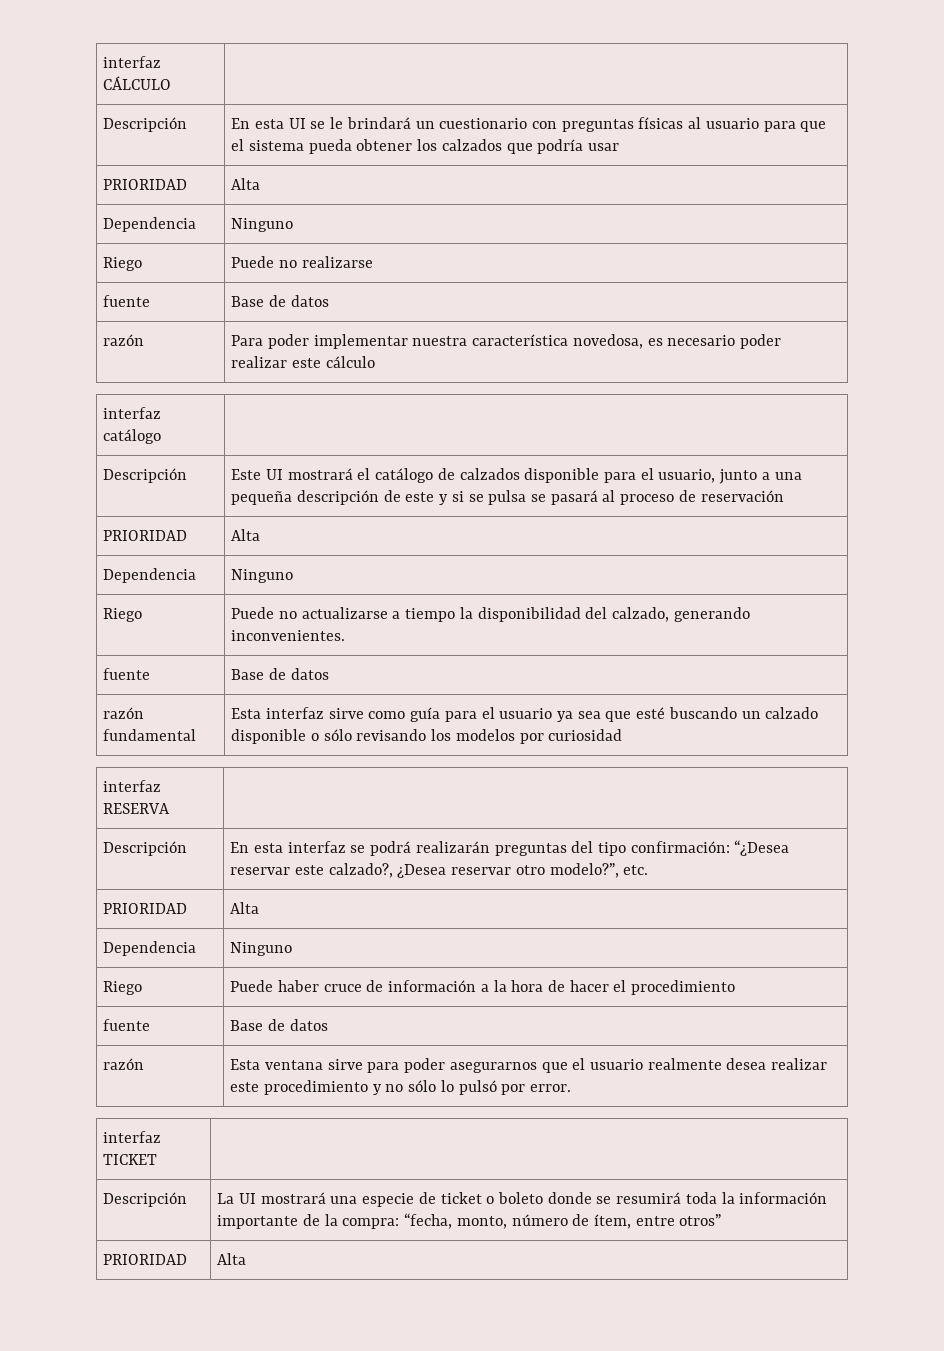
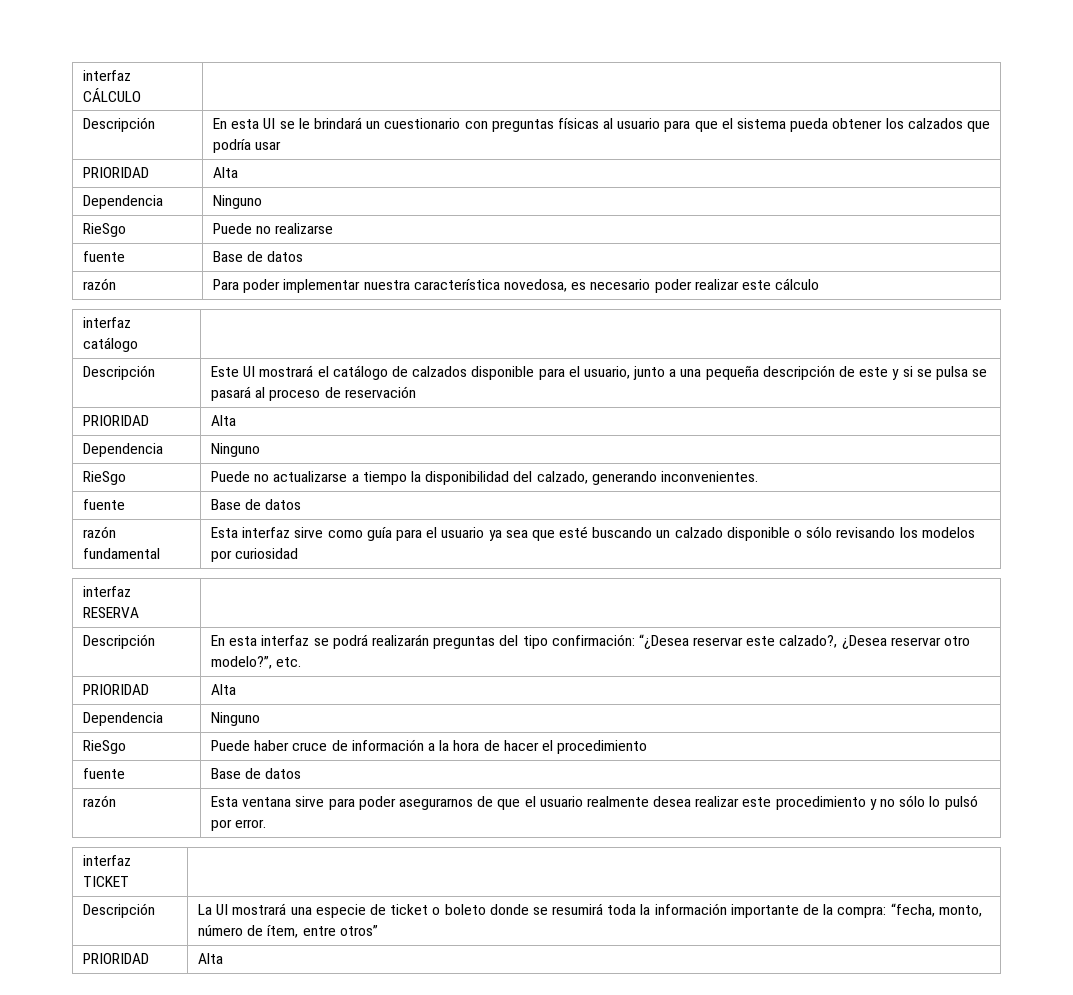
- Riego | Puede no realizarse
+ RieSgo | Puede no realizarse
- Riego | Puede no actualizarse a tiempo la disponibilidad del calzado, generando inconvenientes.
+ RieSgo | Puede no actualizarse a tiempo la disponibilidad del calzado, generando inconvenientes.
- Riego | Puede haber cruce de información a la hora de hacer el procedimiento
+ RieSgo | Puede haber cruce de información a la hora de hacer el procedimiento
- razón | Esta ventana sirve para poder asegurarnos que el usuario realmente desea realizar este procedimiento y no sólo lo pulsó por error.
+ razón | Esta ventana sirve para poder asegurarnos de que el usuario realmente desea realizar este procedimiento y no sólo lo pulsó por error.

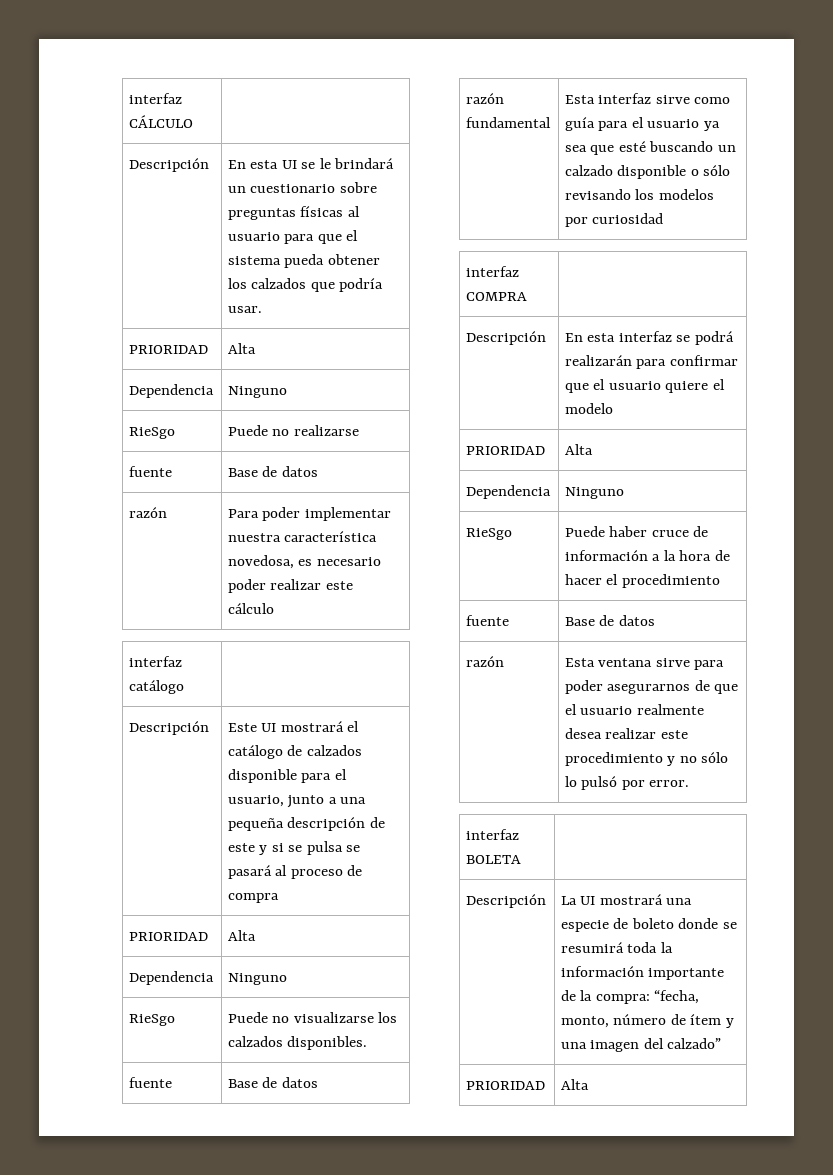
- Descripción | En esta UI se le brindará un cuestionario con preguntas físicas al usuario para que el sistema pueda obtener los calzados que podría usar
+ Descripción | En esta UI se le brindará un cuestionario sobre preguntas físicas al usuario para que el sistema pueda obtener los calzados que podría usar.
- Descripción | Este UI mostrará el catálogo de calzados disponible para el usuario, junto a una pequeña descripción de este y si se pulsa se pasará al proceso de reservación
+ Descripción | Este UI mostrará el catálogo de calzados disponible para el usuario, junto a una pequeña descripción de este y si se pulsa se pasará al proceso de compra
  PRIORIDAD | Alta
  Dependencia | Ninguno
- RieSgo | Puede no actualizarse a tiempo la disponibilidad del calzado, generando inconvenientes.
+ RieSgo | Puede no visualizarse los calzados disponibles.
- interfaz RESERVA |
+ interfaz COMPRA |
- Descripción | En esta interfaz se podrá realizarán preguntas del tipo confirmación: “¿Desea reservar este calzado?, ¿Desea reservar otro modelo?”, etc.
+ Descripción | En esta interfaz se podrá realizarán para confirmar que el usuario quiere el modelo
- interfaz TICKET |
+ interfaz BOLETA |
- Descripción | La UI mostrará una especie de ticket o boleto donde se resumirá toda la información importante de la compra: “fecha, monto, número de ítem, entre otros”
+ Descripción | La UI mostrará una especie de boleto donde se resumirá toda la información importante de la compra: “fecha, monto, número de ítem y una imagen del calzado”

